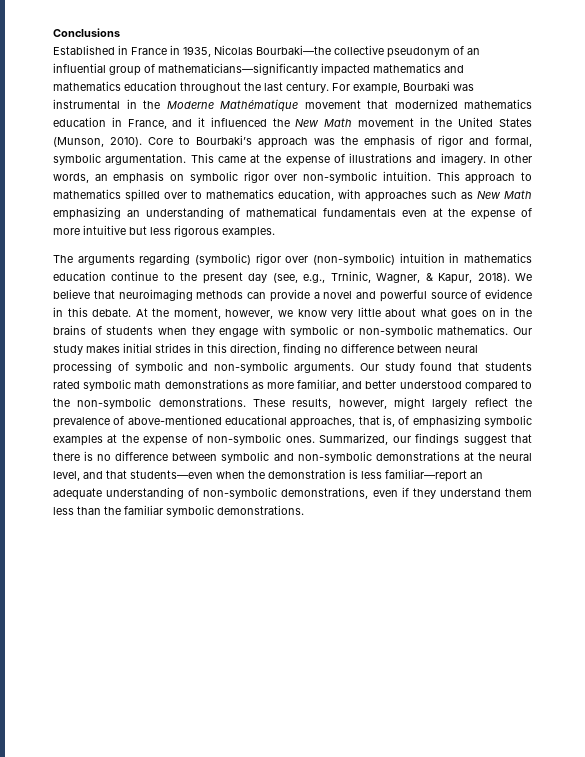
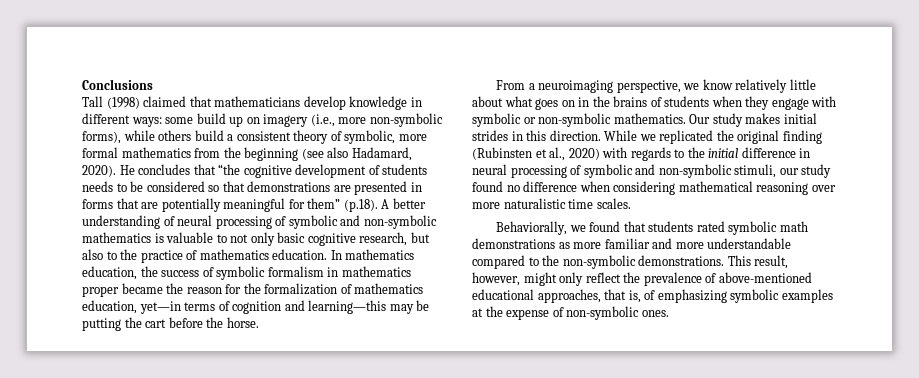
- Established in France in 1935, Nicolas Bourbaki—the collective pseudonym of an influential group of mathematicians—significantly impacted mathematics and mathematics education throughout the last century. For example, Bourbaki was instrumental in the Moderne Mathématique movement that modernized mathematics education in France, and it influenced the New Math movement in the United States (Munson, 2010). Core to Bourbaki’s approach was the emphasis of rigor and formal, symbolic argumentation. This came at the expense of illustrations and imagery. In other words, an emphasis on symbolic rigor over non-symbolic intuition. This approach to mathematics spilled over to mathematics education, with approaches such as New Math emphasizing an understanding of mathematical fundamentals even at the expense of more intuitive but less rigorous examples.
- The arguments regarding (symbolic) rigor over (non-symbolic) intuition in mathematics education continue to the present day (see, e.g., Trninic, Wagner, & Kapur, 2018). We believe that neuroimaging methods can provide a novel and powerful source of evidence in this debate. At the moment, however, we know very little about what goes on in the brains of students when they engage with symbolic or non-symbolic mathematics.
+ Tall (1998) claimed that mathematicians develop knowledge in different ways: some build up on imagery (i.e., more non-symbolic forms), while others build a consistent theory of symbolic, more formal mathematics from the beginning (see also Hadamard, 2020). He concludes that “the cognitive development of students needs to be considered so that demonstrations are presented in forms that are potentially meaningful for them” (p.18). A better understanding of neural processing of symbolic and non-symbolic mathematics is valuable to not only basic cognitive research, but also to the practice of mathematics education. In mathematics education, the success of symbolic formalism in mathematics proper became the reason for the formalization of mathematics education, yet—in terms of cognition and learning—this may be putting the cart before the horse.
+ From a neuroimaging perspective, we know relatively little about what goes on in the brains of students when they engage with symbolic or non-symbolic mathematics.
- Our study makes initial strides in this direction, finding no difference between neural processing of symbolic and non-symbolic arguments. Our study found that students rated symbolic math demonstrations as more familiar, and better understood compared to the non-symbolic demonstrations.
+ Our study makes initial strides in this direction. While we replicated the original finding (Rubinsten et al., 2020) with regards to the initial difference in neural processing of symbolic and non-symbolic stimuli, our study found no difference when considering mathematical reasoning over more naturalistic time scales.
+ Behaviorally, we found that students rated symbolic math demonstrations as more familiar and more understandable compared to the non-symbolic demonstrations.
- These results, however, might largely reflect the prevalence of above-mentioned educational approaches, that is, of emphasizing symbolic examples at the expense of non-symbolic ones. Summarized, our findings suggest that there is no difference between symbolic and non-symbolic demonstrations at the neural level, and that students—even when the demonstration is less familiar—report an adequate understanding of non-symbolic demonstrations, even if they understand them less than the familiar symbolic demonstrations.
+ This result, however, might only reflect the prevalence of above-mentioned educational approaches, that is, of emphasizing symbolic examples at the expense of non-symbolic ones.

